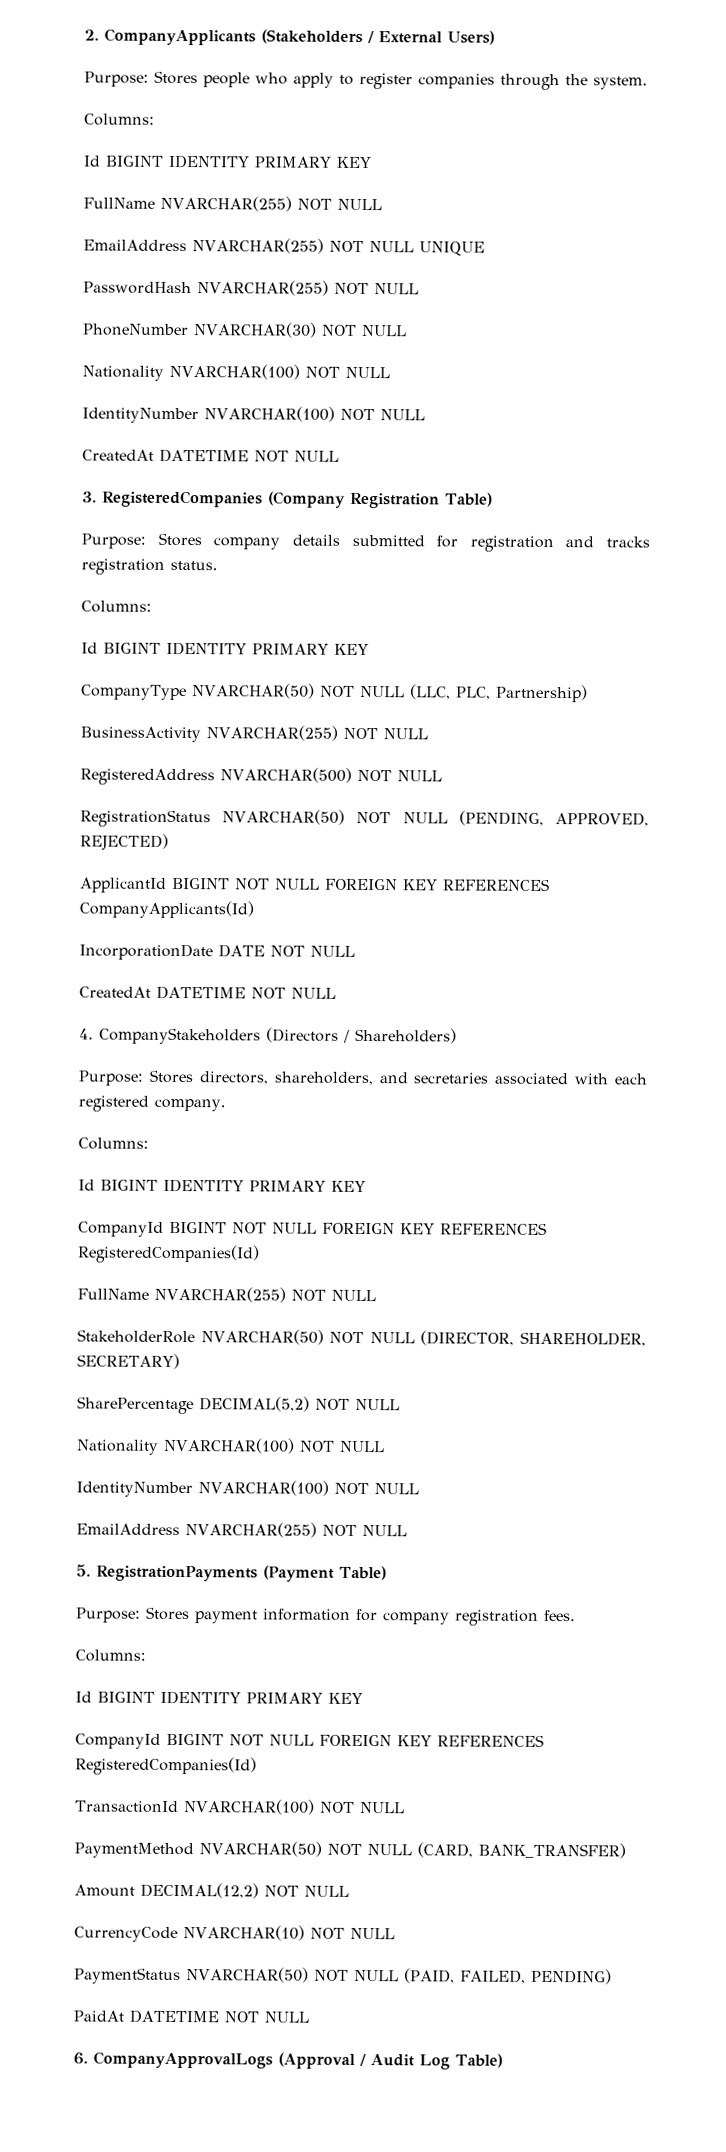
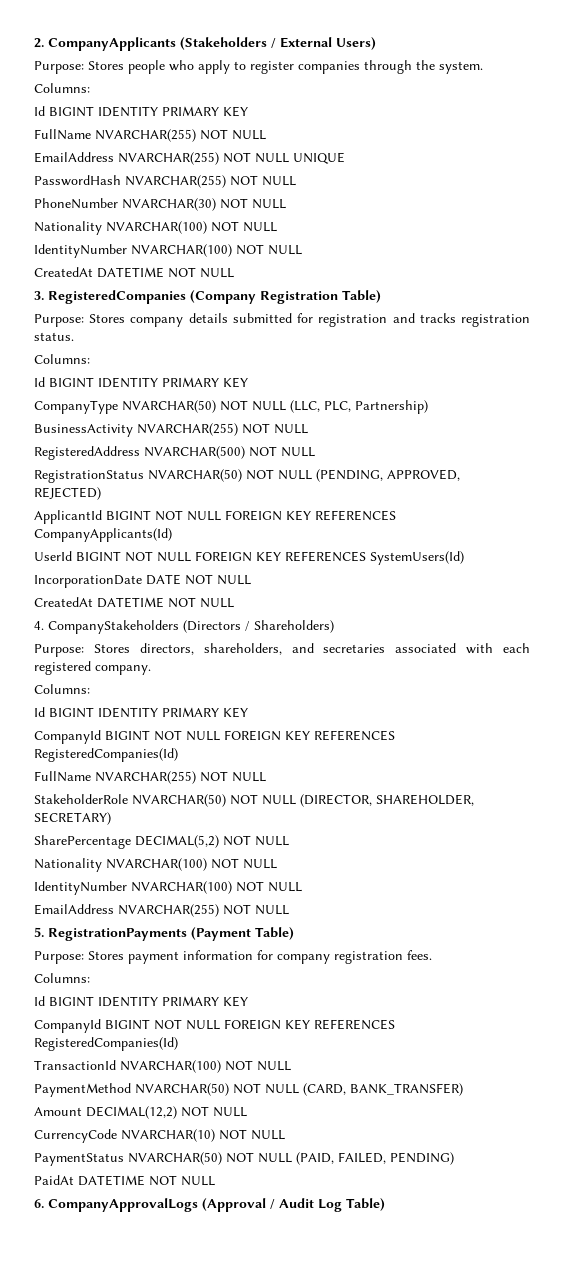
+ UserId BIGINT NOT NULL FOREIGN KEY REFERENCES SystemUsers(Id)

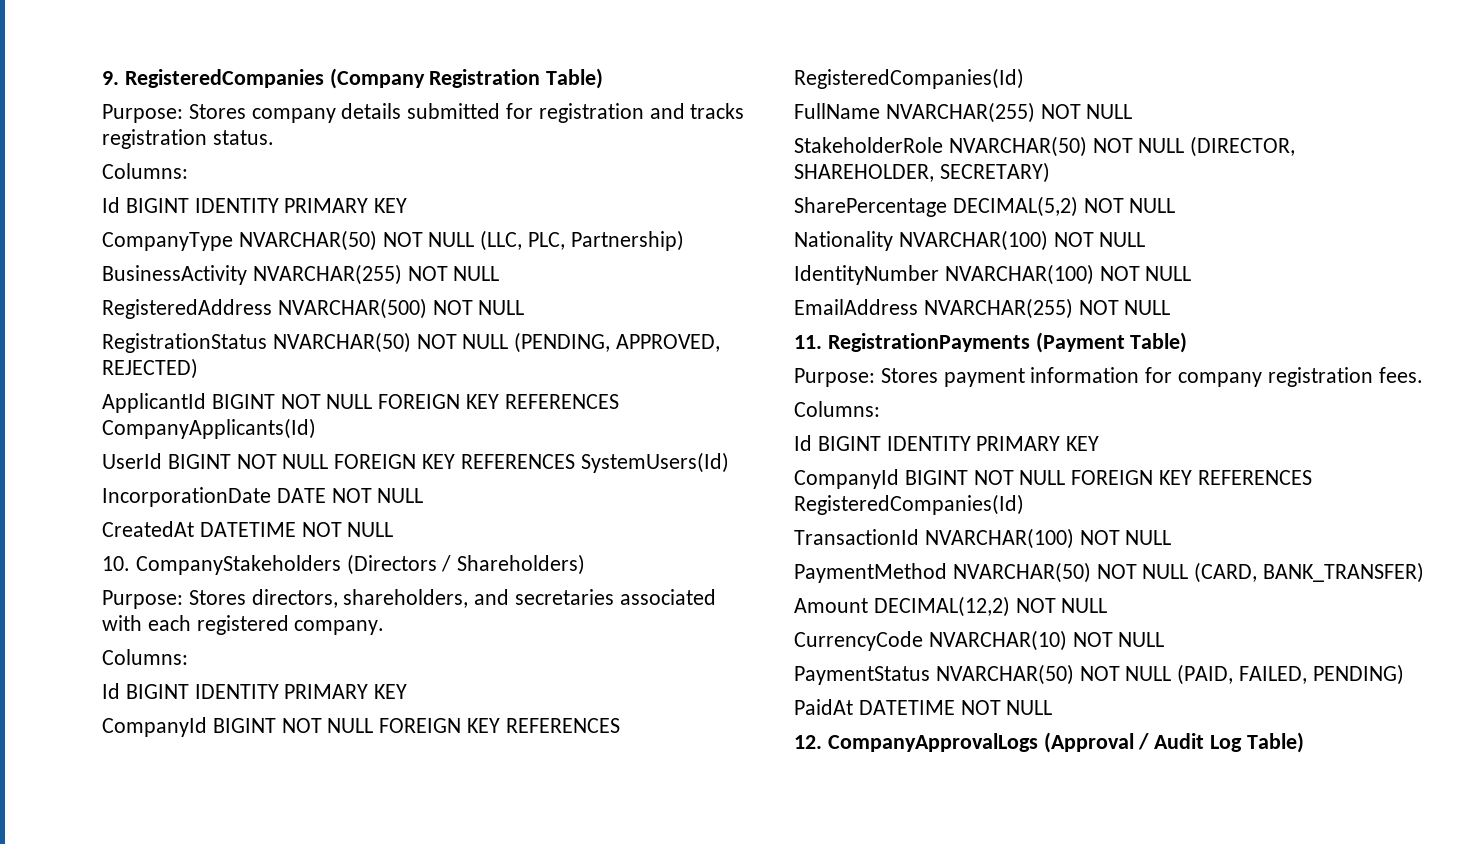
- 2. CompanyApplicants (Stakeholders / External Users)
- Purpose: Stores people who apply to register companies through the system.
- Columns:
- Id BIGINT IDENTITY PRIMARY KEY
- FullName NVARCHAR(255) NOT NULL
- EmailAddress NVARCHAR(255) NOT NULL UNIQUE
- PasswordHash NVARCHAR(255) NOT NULL
- PhoneNumber NVARCHAR(30) NOT NULL
- Nationality NVARCHAR(100) NOT NULL
- IdentityNumber NVARCHAR(100) NOT NULL
- CreatedAt DATETIME NOT NULL
- 3. RegisteredCompanies (Company Registration Table)
+ 9. RegisteredCompanies (Company Registration Table)
- 4. CompanyStakeholders (Directors / Shareholders)
+ 10. CompanyStakeholders (Directors / Shareholders)
- 5. RegistrationPayments (Payment Table)
+ 11. RegistrationPayments (Payment Table)
- 6. CompanyApprovalLogs (Approval / Audit Log Table)
+ 12. CompanyApprovalLogs (Approval / Audit Log Table)

